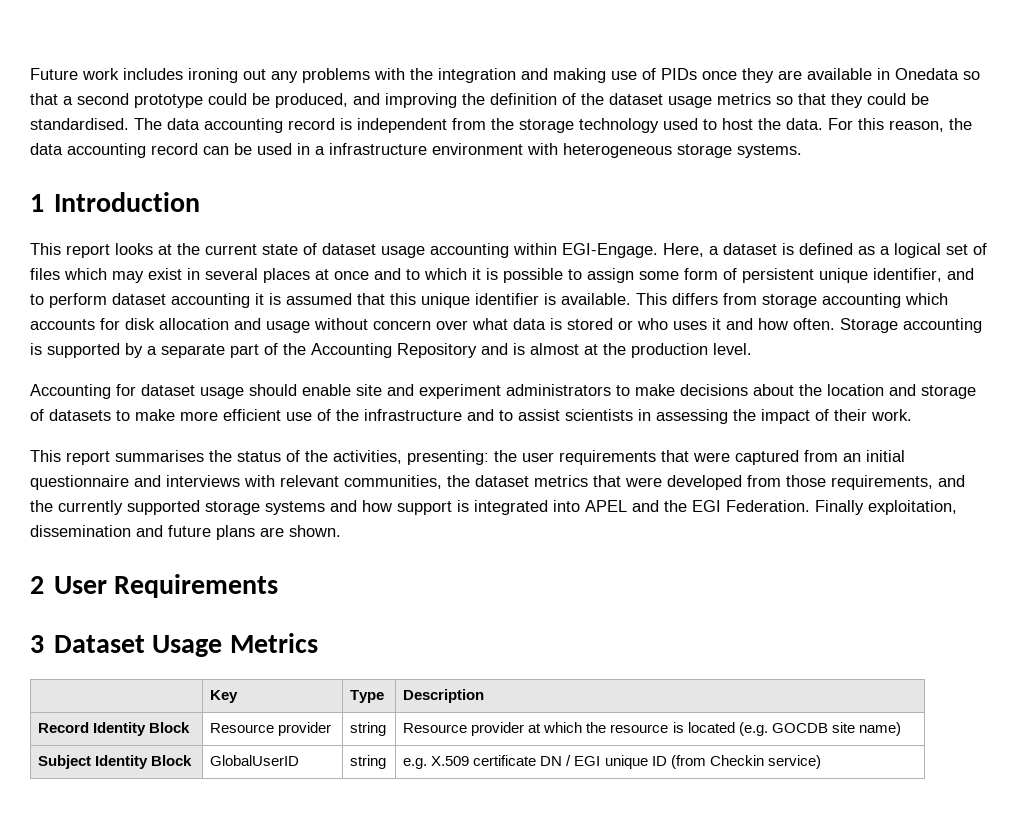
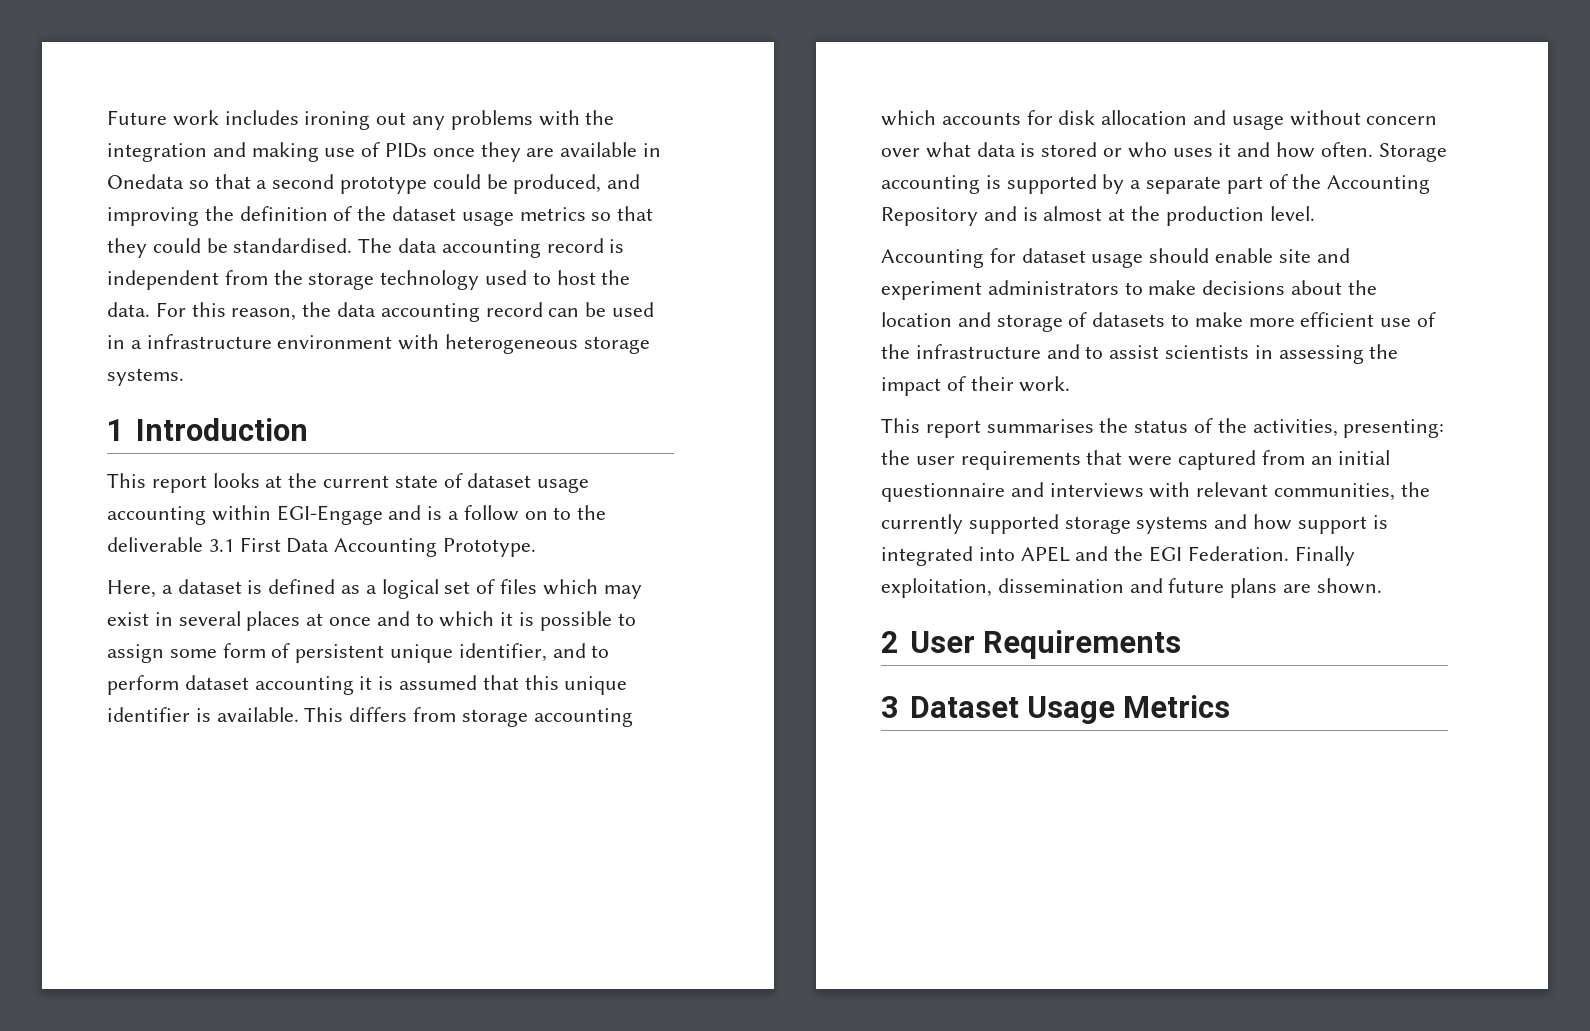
- This report looks at the current state of dataset usage accounting within EGI-Engage. Here, a dataset is defined as a logical set of files which may exist in several places at once and to which it is possible to assign some form of persistent unique identifier, and to perform dataset accounting it is assumed that this unique identifier is available.
+ This report looks at the current state of dataset usage accounting within EGI-Engage and is a follow on to the deliverable 3.1 First Data Accounting Prototype.
+ Here, a dataset is defined as a logical set of files which may exist in several places at once and to which it is possible to assign some form of persistent unique identifier, and to perform dataset accounting it is assumed that this unique identifier is available.
- This report summarises the status of the activities, presenting: the user requirements that were captured from an initial questionnaire and interviews with relevant communities, the dataset metrics that were developed from those requirements, and the currently supported storage systems and how support is integrated into APEL and the EGI Federation.
+ This report summarises the status of the activities, presenting: the user requirements that were captured from an initial questionnaire and interviews with relevant communities, the currently supported storage systems and how support is integrated into APEL and the EGI Federation.
- | Key | Type | Description
- Record Identity Block | Resource provider | string | Resource provider at which the resource is located (e.g. GOCDB site name)
- Subject Identity Block | GlobalUserID | string | e.g. X.509 certificate DN / EGI unique ID (from Checkin service)

